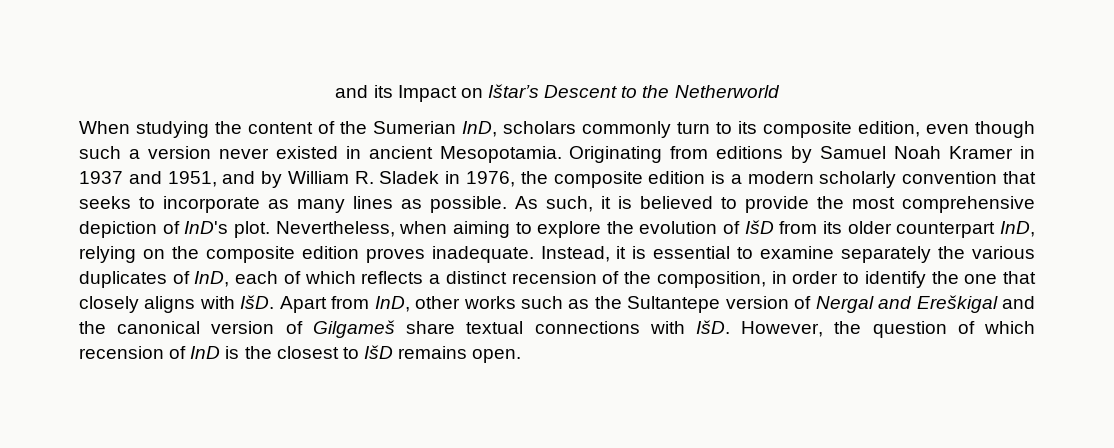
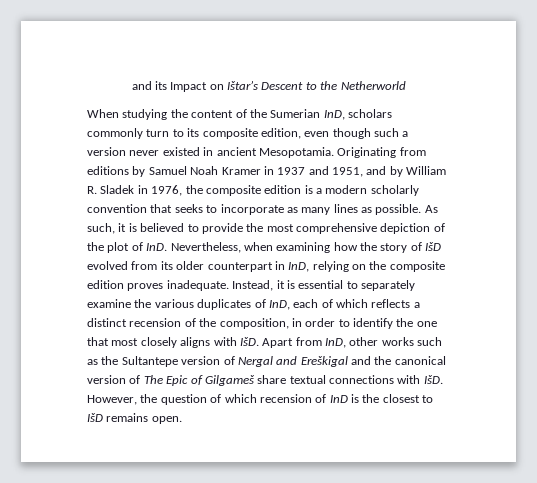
- As such, it is believed to provide the most comprehensive depiction of InD's plot. Nevertheless, when aiming to explore the evolution of IšD from its older counterpart InD, relying on the composite edition proves inadequate.
+ As such, it is believed to provide the most comprehensive depiction of the plot of InD. Nevertheless, when examining how the story of IšD evolved from its older counterpart in InD, relying on the composite edition proves inadequate.
- Instead, it is essential to examine separately the various duplicates of InD, each of which reflects a distinct recension of the composition, in order to identify the one that closely aligns with IšD. Apart from InD, other works such as the Sultantepe version of Nergal and Ereškigal and the canonical version of Gilgameš share textual connections with IšD. However, the question of which recension of InD is the closest to IšD remains open.
+ Instead, it is essential to separately examine the various duplicates of InD, each of which reflects a distinct recension of the composition, in order to identify the one that most closely aligns with IšD. Apart from InD, other works such as the Sultantepe version of Nergal and Ereškigal and the canonical version of The Epic of Gilgameš share textual connections with IšD. However, the question of which recension of InD is the closest to IšD remains open.

